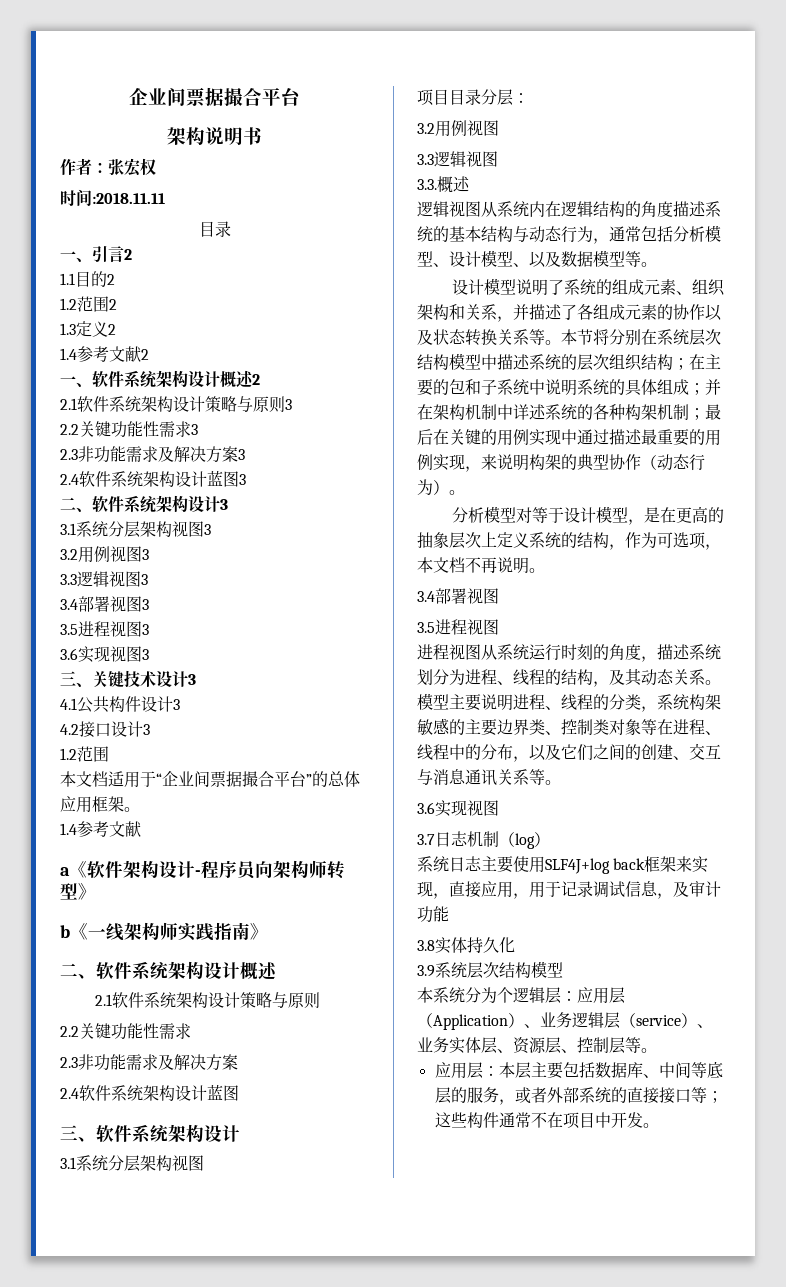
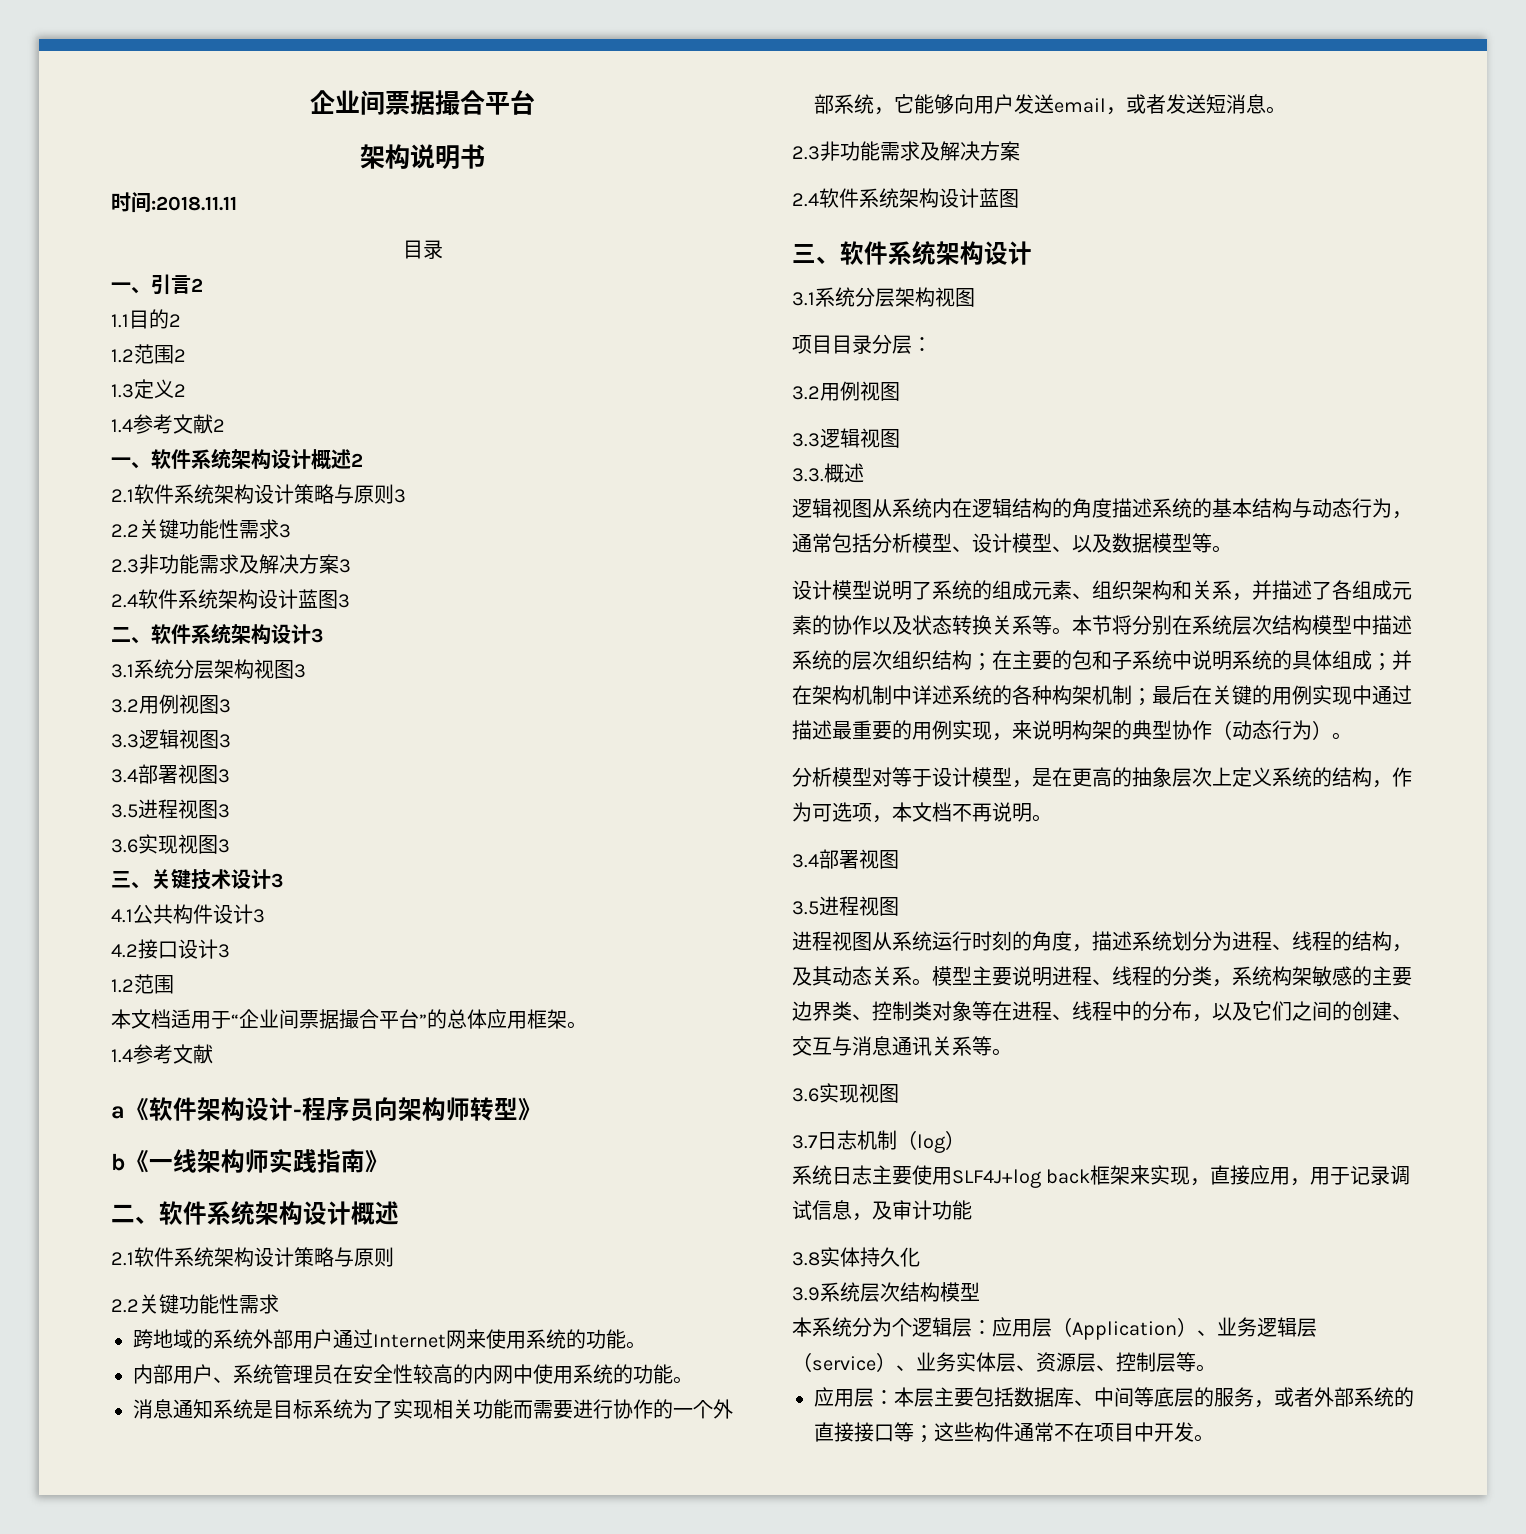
- 作者：张宏权
+ 跨地域的系统外部用户通过Internet网来使用系统的功能。
+ 内部用户、系统管理员在安全性较高的内网中使用系统的功能。
+ 消息通知系统是目标系统为了实现相关功能而需要进行协作的一个外部系统，它能够向用户发送email，或者发送短消息。

